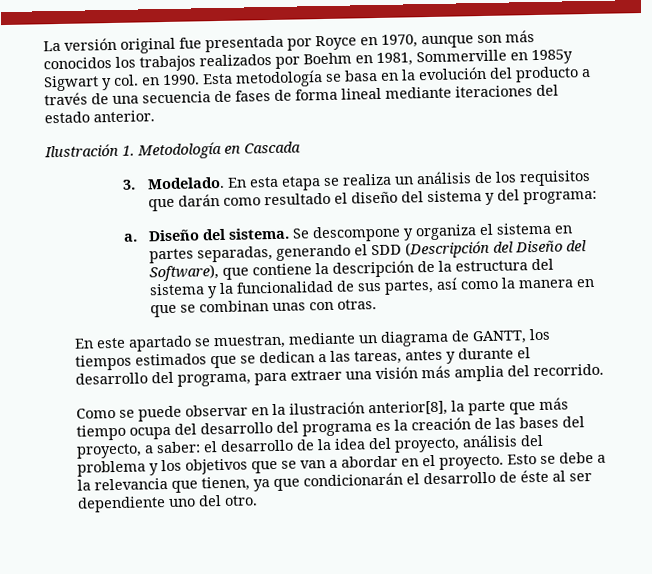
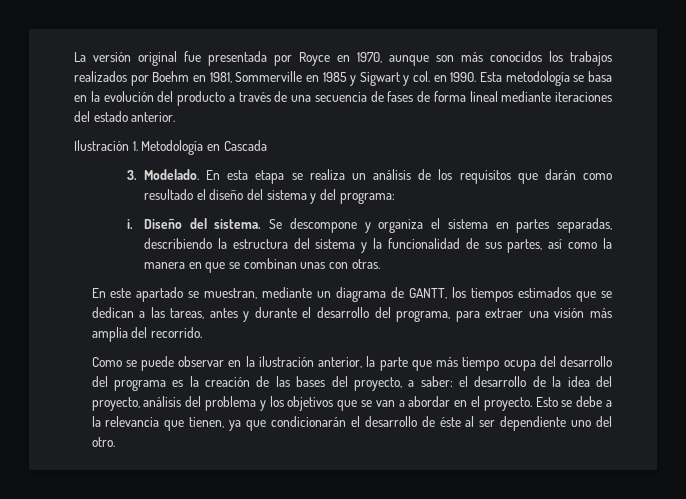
- La versión original fue presentada por Royce en 1970, aunque son más conocidos los trabajos realizados por Boehm en 1981, Sommerville en 1985y Sigwart y col. en 1990.
+ La versión original fue presentada por Royce en 1970, aunque son más conocidos los trabajos realizados por Boehm en 1981, Sommerville en 1985 y Sigwart y col. en 1990.
- a.
+ i.
- Se descompone y organiza el sistema en partes separadas, generando el SDD (Descripción del Diseño del Software), que contiene la descripción de la estructura del sistema y la funcionalidad de sus partes, así como la manera en que se combinan unas con otras.
+ Se descompone y organiza el sistema en partes separadas, describiendo la estructura del sistema y la funcionalidad de sus partes, así como la manera en que se combinan unas con otras.
- Como se puede observar en la ilustración anterior[8], la parte que más tiempo ocupa del desarrollo del programa es la creación de las bases del proyecto, a saber: el desarrollo de la idea del proyecto, análisis del problema y los objetivos que se van a abordar en el proyecto.
+ Como se puede observar en la ilustración anterior, la parte que más tiempo ocupa del desarrollo del programa es la creación de las bases del proyecto, a saber: el desarrollo de la idea del proyecto, análisis del problema y los objetivos que se van a abordar en el proyecto.

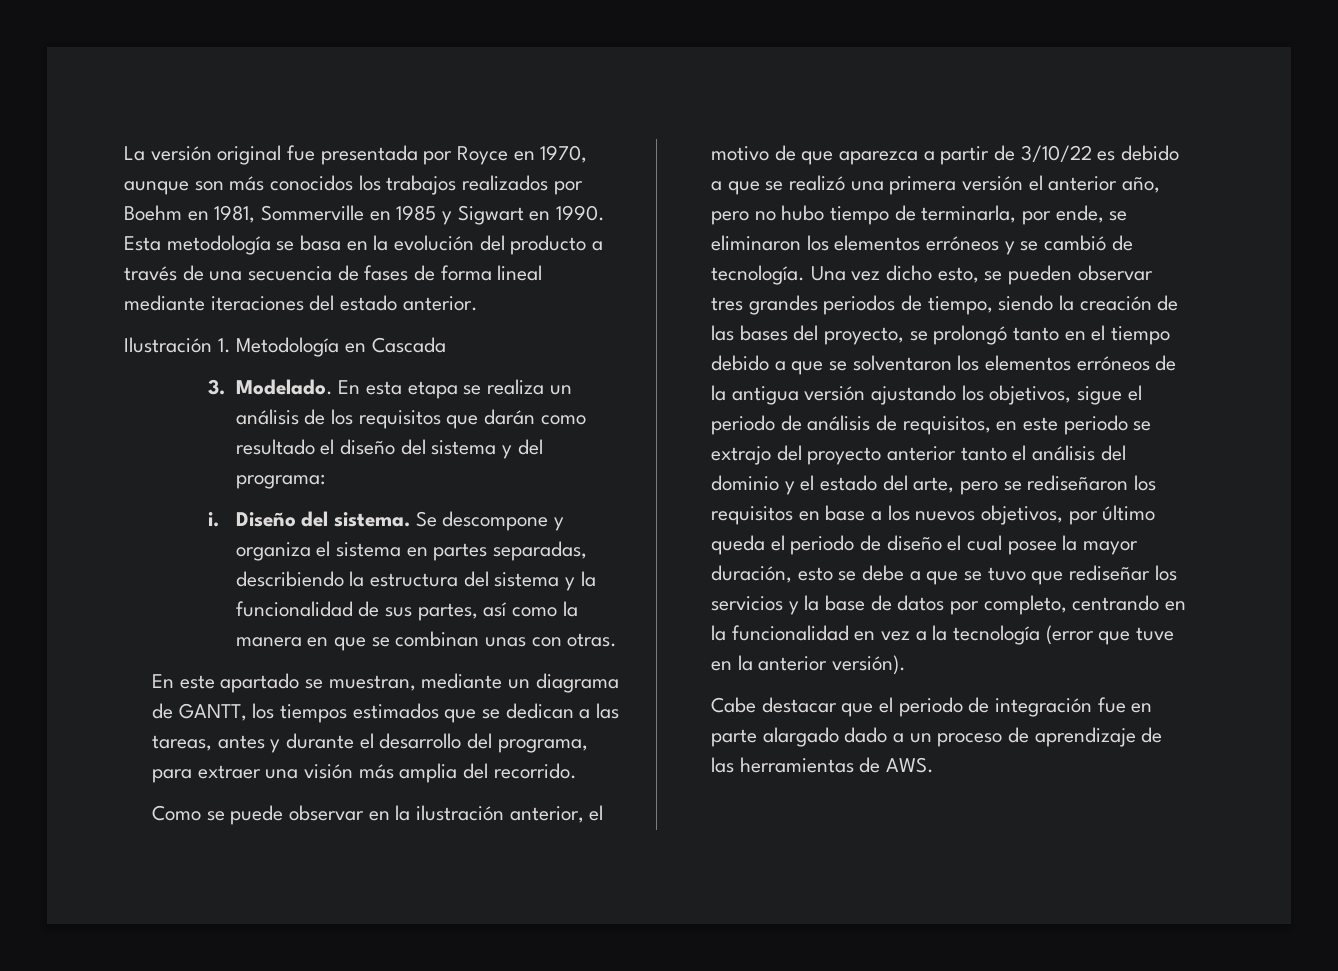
- La versión original fue presentada por Royce en 1970, aunque son más conocidos los trabajos realizados por Boehm en 1981, Sommerville en 1985 y Sigwart y col. en 1990.
+ La versión original fue presentada por Royce en 1970, aunque son más conocidos los trabajos realizados por Boehm en 1981, Sommerville en 1985 y Sigwart en 1990.
- Como se puede observar en la ilustración anterior, la parte que más tiempo ocupa del desarrollo del programa es la creación de las bases del proyecto, a saber: el desarrollo de la idea del proyecto, análisis del problema y los objetivos que se van a abordar en el proyecto. Esto se debe a la relevancia que tienen, ya que condicionarán el desarrollo de éste al ser dependiente uno del otro.
+ Como se puede observar en la ilustración anterior, el motivo de que aparezca a partir de 3/10/22 es debido a que se realizó una primera versión el anterior año, pero no hubo tiempo de terminarla, por ende, se eliminaron los elementos erróneos y se cambió de tecnología. Una vez dicho esto, se pueden observar tres grandes periodos de tiempo, siendo la creación de las bases del proyecto, se prolongó tanto en el tiempo debido a que se solventaron los elementos erróneos de la antigua versión ajustando los objetivos, sigue el periodo de análisis de requisitos, en este periodo se extrajo del proyecto anterior tanto el análisis del dominio y el estado del arte, pero se rediseñaron los requisitos en base a los nuevos objetivos, por último queda el periodo de diseño el cual posee la mayor duración, esto se debe a que se tuvo que rediseñar los servicios y la base de datos por completo, centrando en la funcionalidad en vez a la tecnología (error que tuve en la anterior versión).
+ Cabe destacar que el periodo de integración fue en parte alargado dado a un proceso de aprendizaje de las herramientas de AWS.

